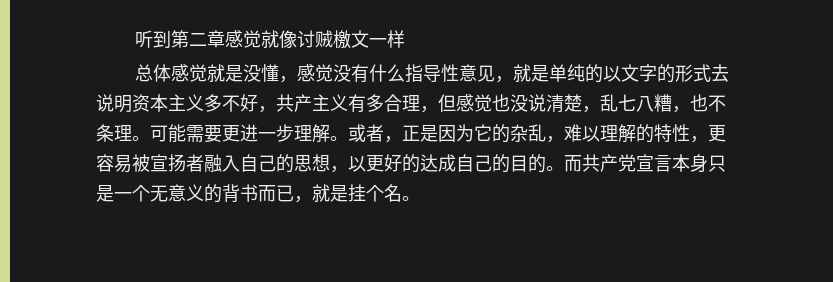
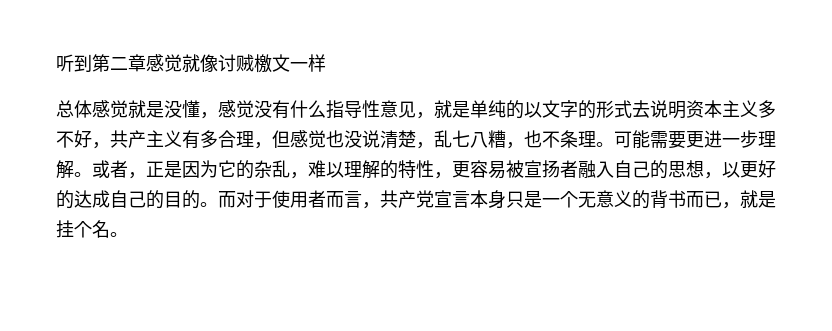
- 而共产党宣言本身只是一个无意义的背书而已，就是挂个名。
+ 而对于使用者而言，共产党宣言本身只是一个无意义的背书而已，就是挂个名。

